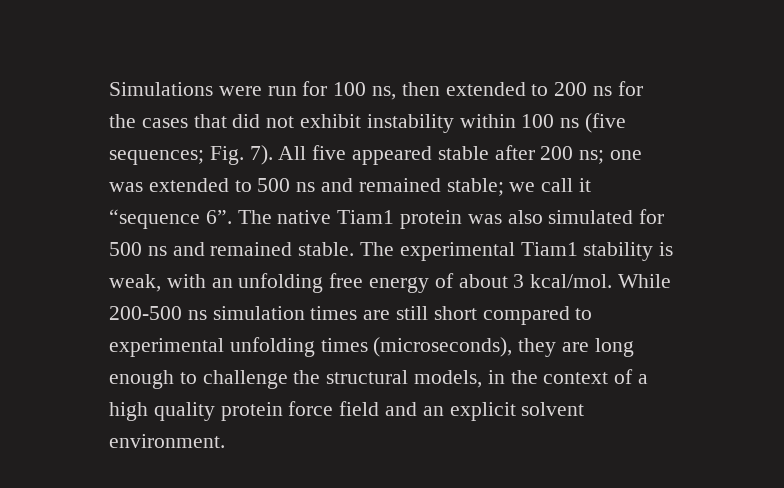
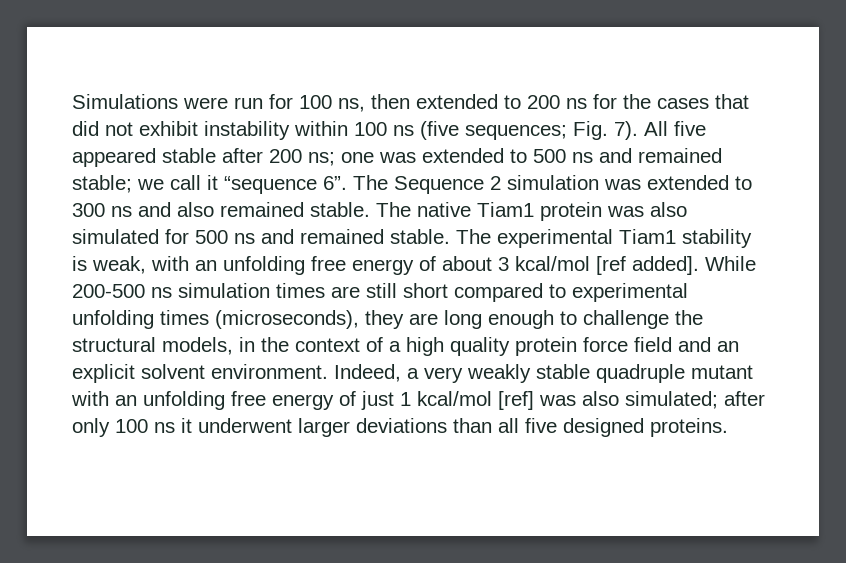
- The native Tiam1 protein was also simulated for 500 ns and remained stable.
+ The Sequence 2 simulation was extended to 300 ns and also remained stable. The native Tiam1 protein was also simulated for 500 ns and remained stable.
- The experimental Tiam1 stability is weak, with an unfolding free energy of about 3 kcal/mol.
+ The experimental Tiam1 stability is weak, with an unfolding free energy of about 3 kcal/mol [ref added].
+ Indeed, a very weakly stable quadruple mutant with an unfolding free energy of just 1 kcal/mol [ref] was also simulated; after only 100 ns it underwent larger deviations than all five designed proteins.

